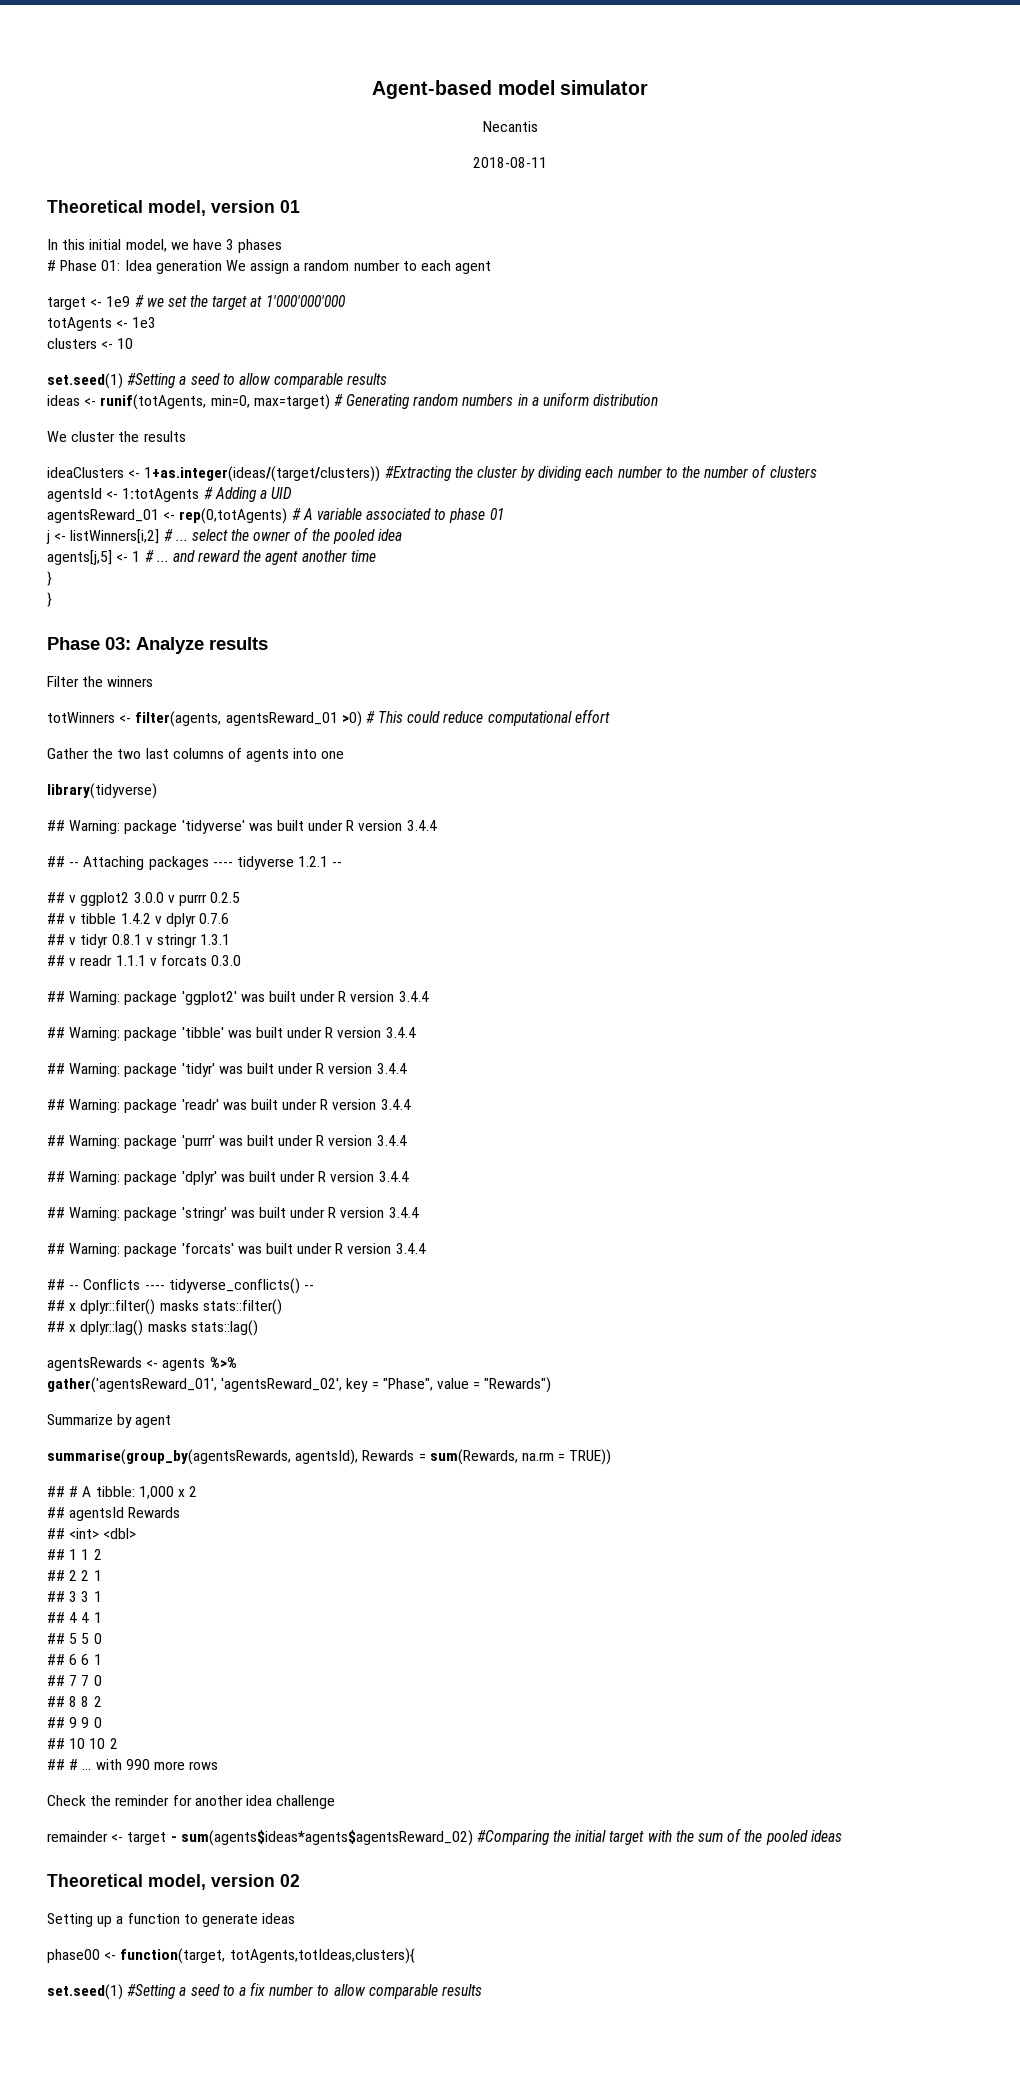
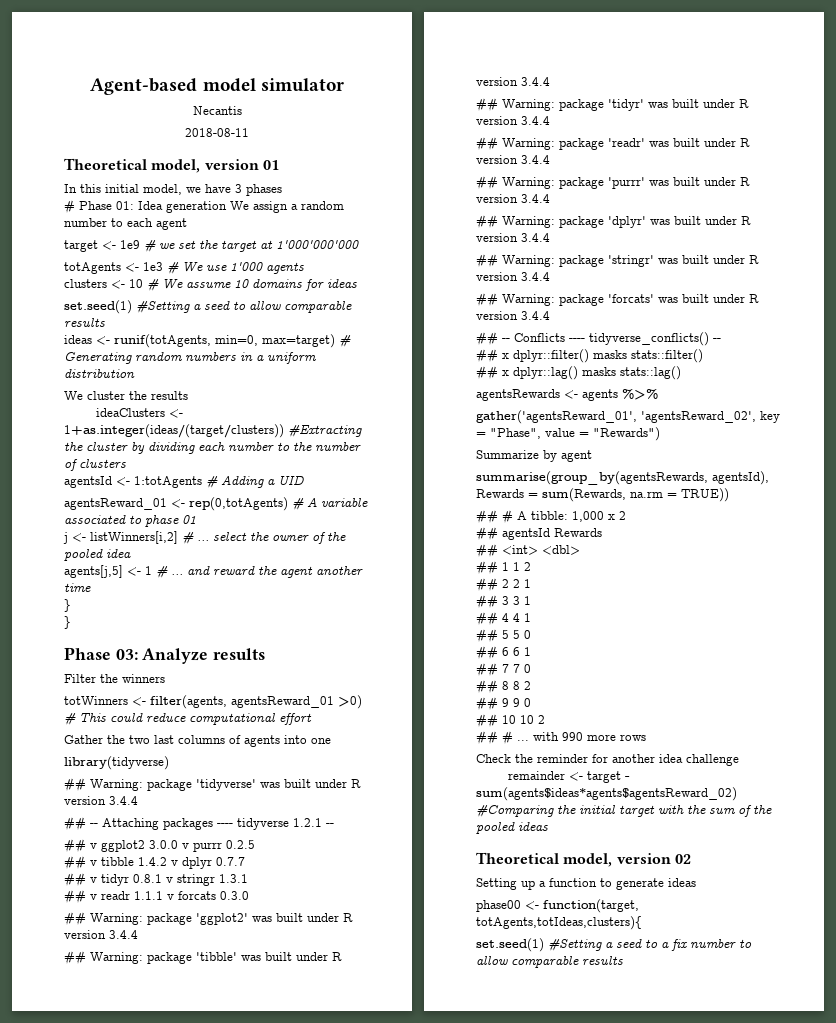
- totAgents <- 1e3
- clusters <- 10
+ totAgents <- 1e3 # We use 1'000 agents
+ clusters <- 10 # We assume 10 domains for ideas
- ## v tibble 1.4.2 v dplyr 0.7.6
+ ## v tibble 1.4.2 v dplyr 0.7.7

